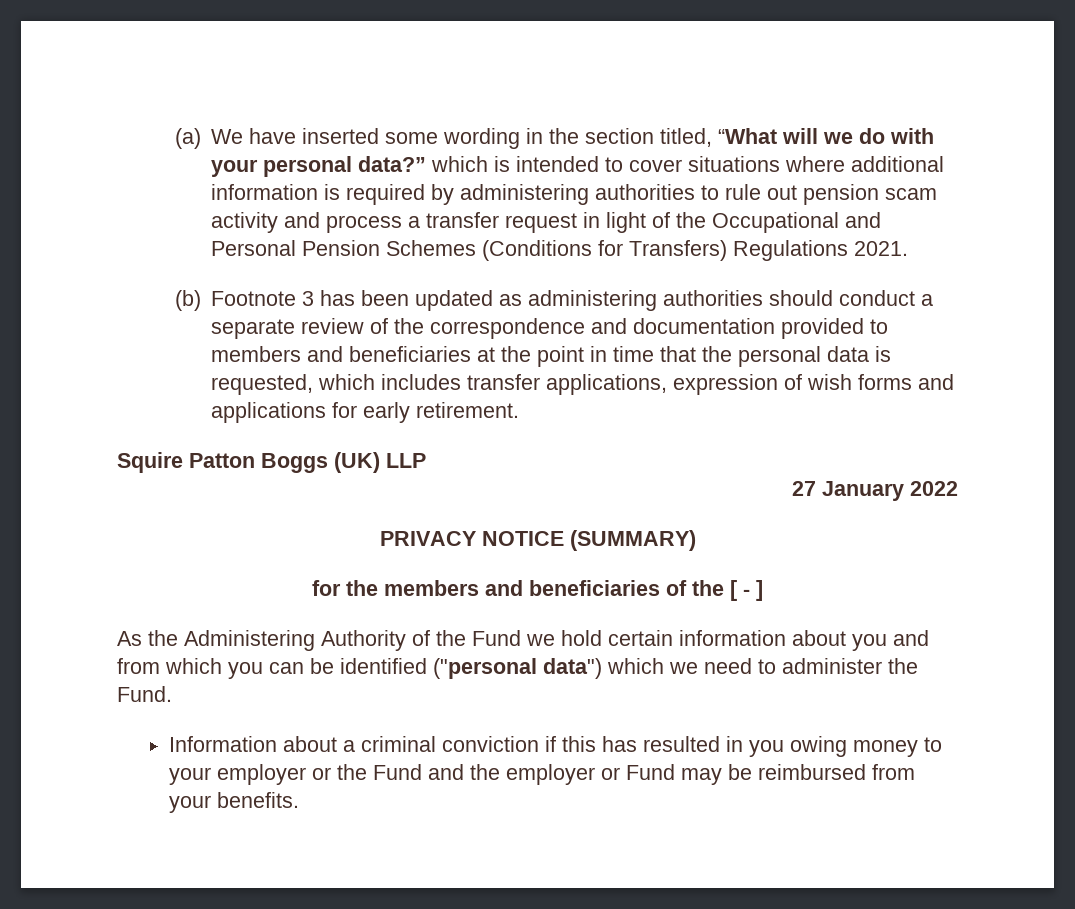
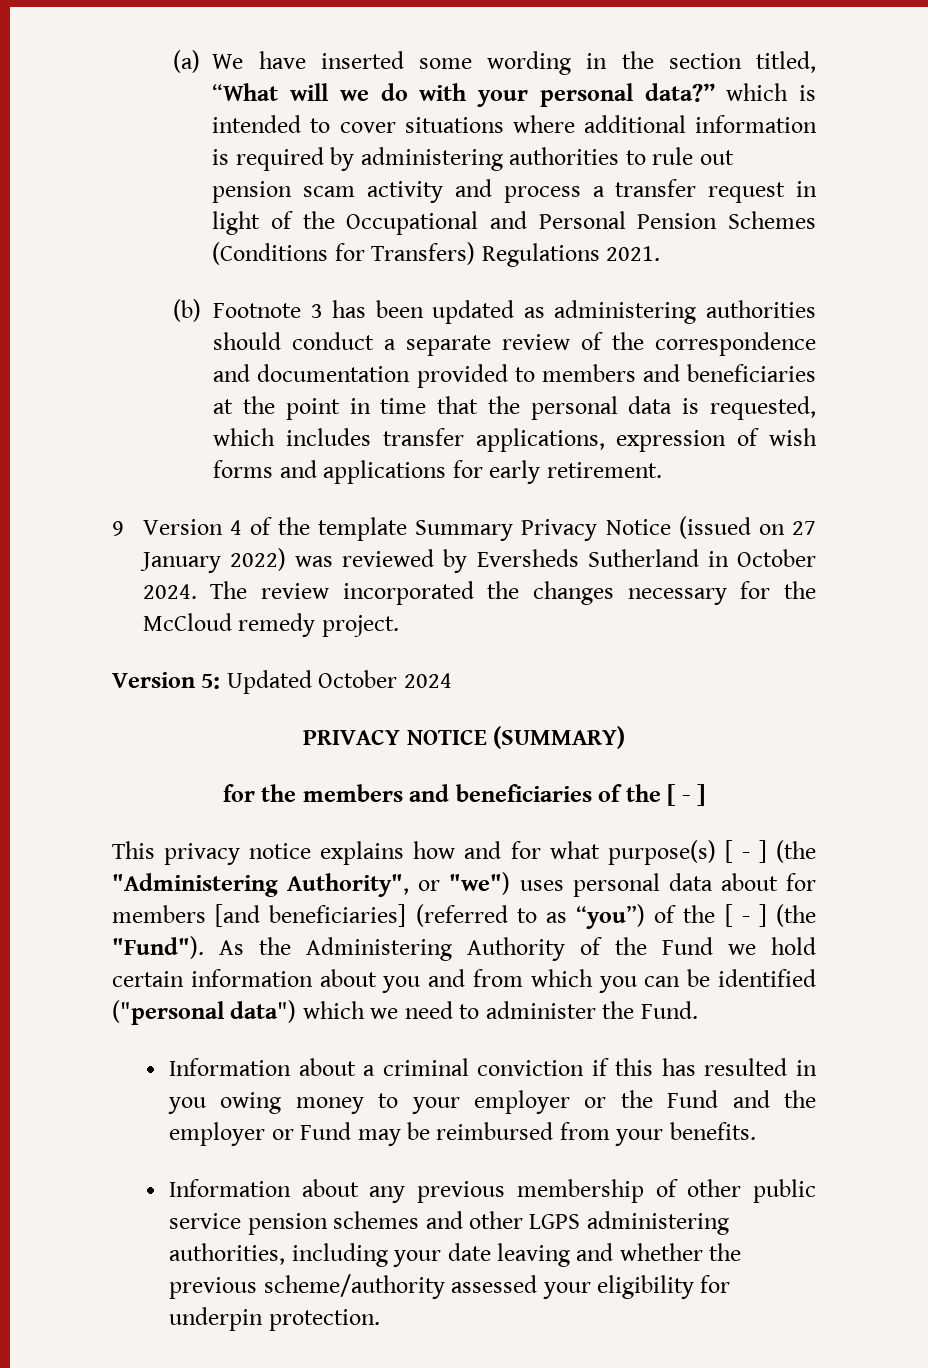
- Squire Patton Boggs (UK) LLP
- 27 January 2022
+ 9 Version 4 of the template Summary Privacy Notice (issued on 27 January 2022) was reviewed by Eversheds Sutherland in October 2024. The review incorporated the changes necessary for the McCloud remedy project.
+ Version 5: Updated October 2024
+ This privacy notice explains how and for what purpose(s) [ - ] (the "Administering Authority", or "we") uses personal data about for members [and beneficiaries] (referred to as “you”) of the [ - ] (the "Fund").
+ Information about any previous membership of other public service pension schemes and other LGPS administering authorities, including your date leaving and whether the previous scheme/authority assessed your eligibility for underpin protection.

